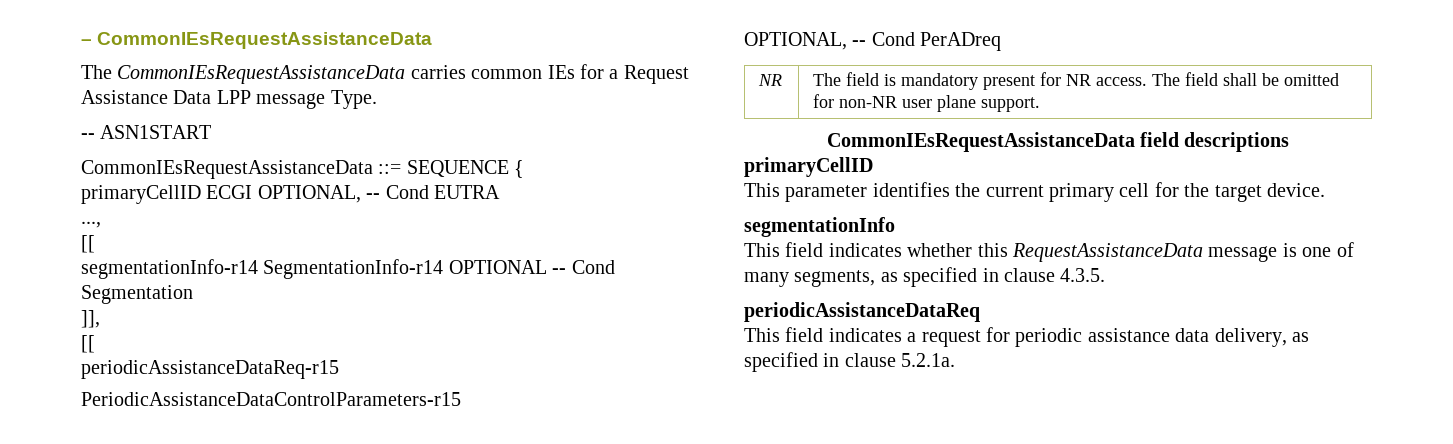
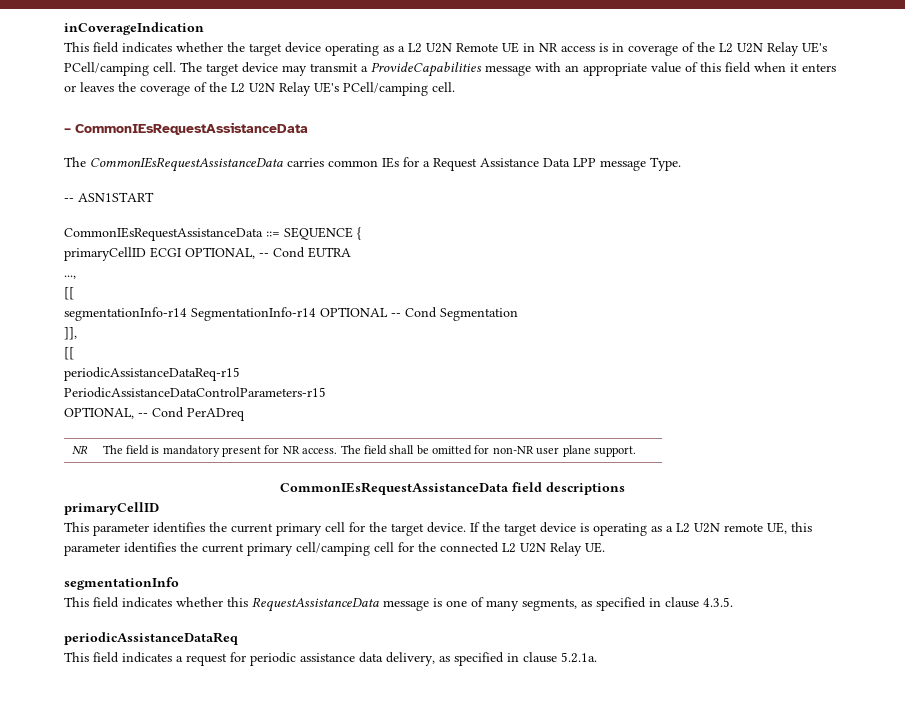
+ inCoverageIndication
+ This field indicates whether the target device operating as a L2 U2N Remote UE in NR access is in coverage of the L2 U2N Relay UE's PCell/camping cell. The target device may transmit a ProvideCapabilities message with an appropriate value of this field when it enters or leaves the coverage of the L2 U2N Relay UE's PCell/camping cell.
+ If the target device is operating as a L2 U2N remote UE, this parameter identifies the current primary cell/camping cell for the connected L2 U2N Relay UE.

